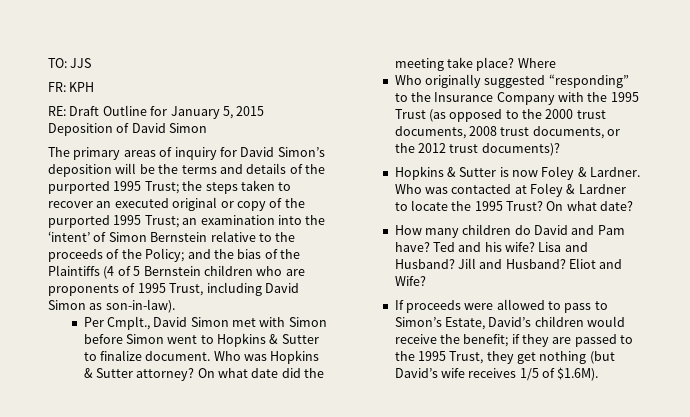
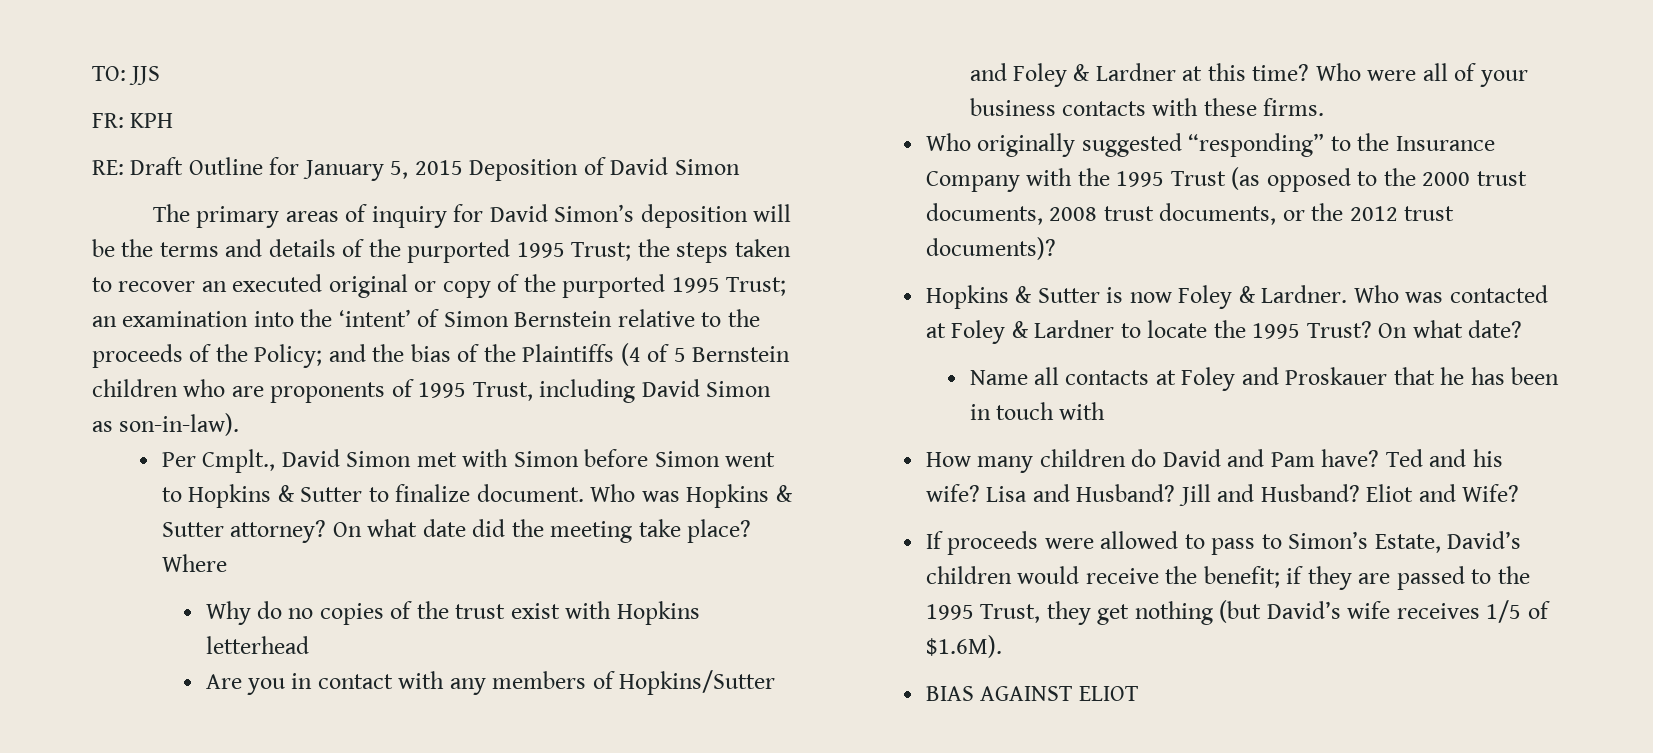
+ Why do no copies of the trust exist with Hopkins letterhead
+ Are you in contact with any members of Hopkins/Sutter and Foley & Lardner at this time? Who were all of your business contacts with these firms.
+ Name all contacts at Foley and Proskauer that he has been in touch with
+ BIAS AGAINST ELIOT

